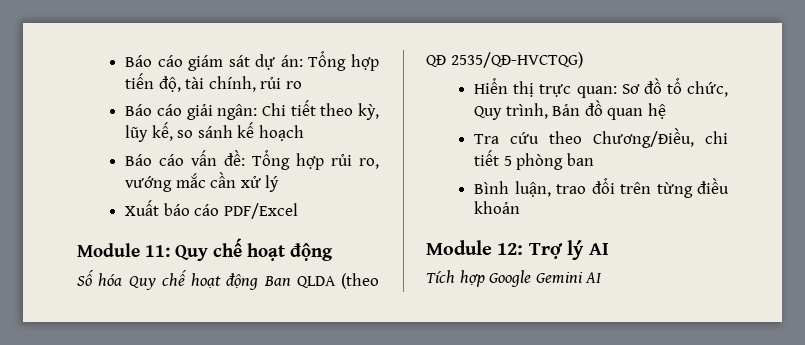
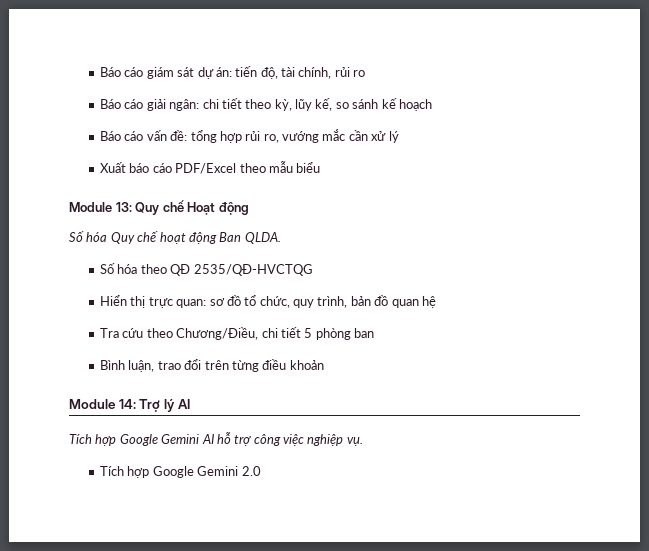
- Báo cáo giám sát dự án: Tổng hợp tiến độ, tài chính, rủi ro
+ Báo cáo giám sát dự án: tiến độ, tài chính, rủi ro
- Báo cáo giải ngân: Chi tiết theo kỳ, lũy kế, so sánh kế hoạch
+ Báo cáo giải ngân: chi tiết theo kỳ, lũy kế, so sánh kế hoạch
- Báo cáo vấn đề: Tổng hợp rủi ro, vướng mắc cần xử lý
+ Báo cáo vấn đề: tổng hợp rủi ro, vướng mắc cần xử lý
- Xuất báo cáo PDF/Excel
- Module 11: Quy chế hoạt động
+ Xuất báo cáo PDF/Excel theo mẫu biểu
+ Module 13: Quy chế Hoạt động
- Số hóa Quy chế hoạt động Ban QLDA (theo QĐ 2535/QĐ-HVCTQG)
+ Số hóa Quy chế hoạt động Ban QLDA.
+ Số hóa theo QĐ 2535/QĐ-HVCTQG
- Hiển thị trực quan: Sơ đồ tổ chức, Quy trình, Bản đồ quan hệ
+ Hiển thị trực quan: sơ đồ tổ chức, quy trình, bản đồ quan hệ
- Module 12: Trợ lý AI
+ Module 14: Trợ lý AI
- Tích hợp Google Gemini AI
+ Tích hợp Google Gemini AI hỗ trợ công việc nghiệp vụ.
+ Tích hợp Google Gemini 2.0

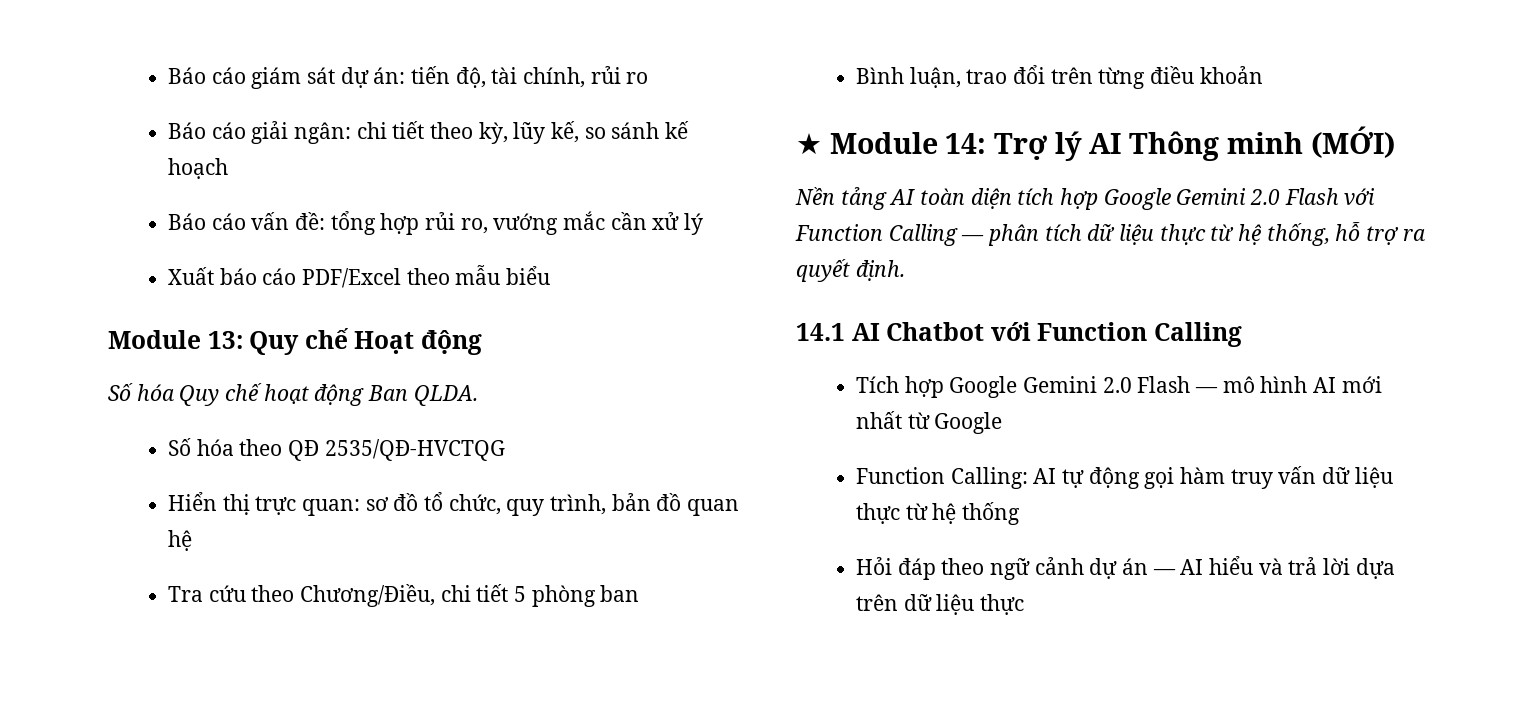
- Module 14: Trợ lý AI
- Tích hợp Google Gemini AI hỗ trợ công việc nghiệp vụ.
+ ★ Module 14: Trợ lý AI Thông minh (MỚI)
+ Nền tảng AI toàn diện tích hợp Google Gemini 2.0 Flash với Function Calling — phân tích dữ liệu thực từ hệ thống, hỗ trợ ra quyết định.
+ 14.1 AI Chatbot với Function Calling
- Tích hợp Google Gemini 2.0
+ Tích hợp Google Gemini 2.0 Flash — mô hình AI mới nhất từ Google
+ Function Calling: AI tự động gọi hàm truy vấn dữ liệu thực từ hệ thống
+ Hỏi đáp theo ngữ cảnh dự án — AI hiểu và trả lời dựa trên dữ liệu thực

